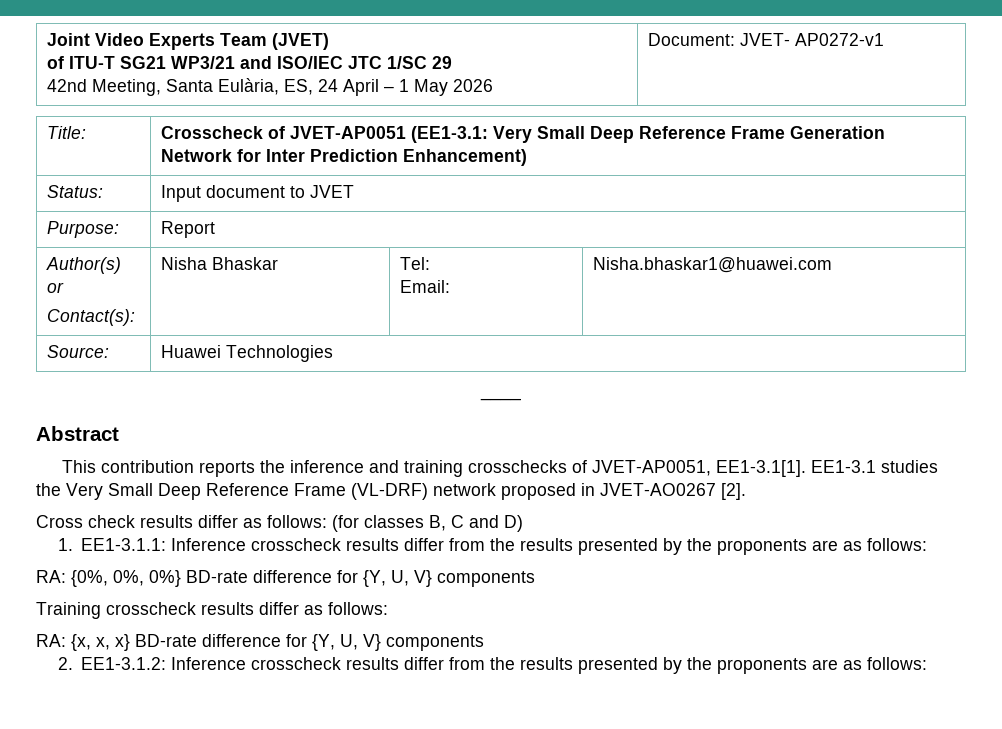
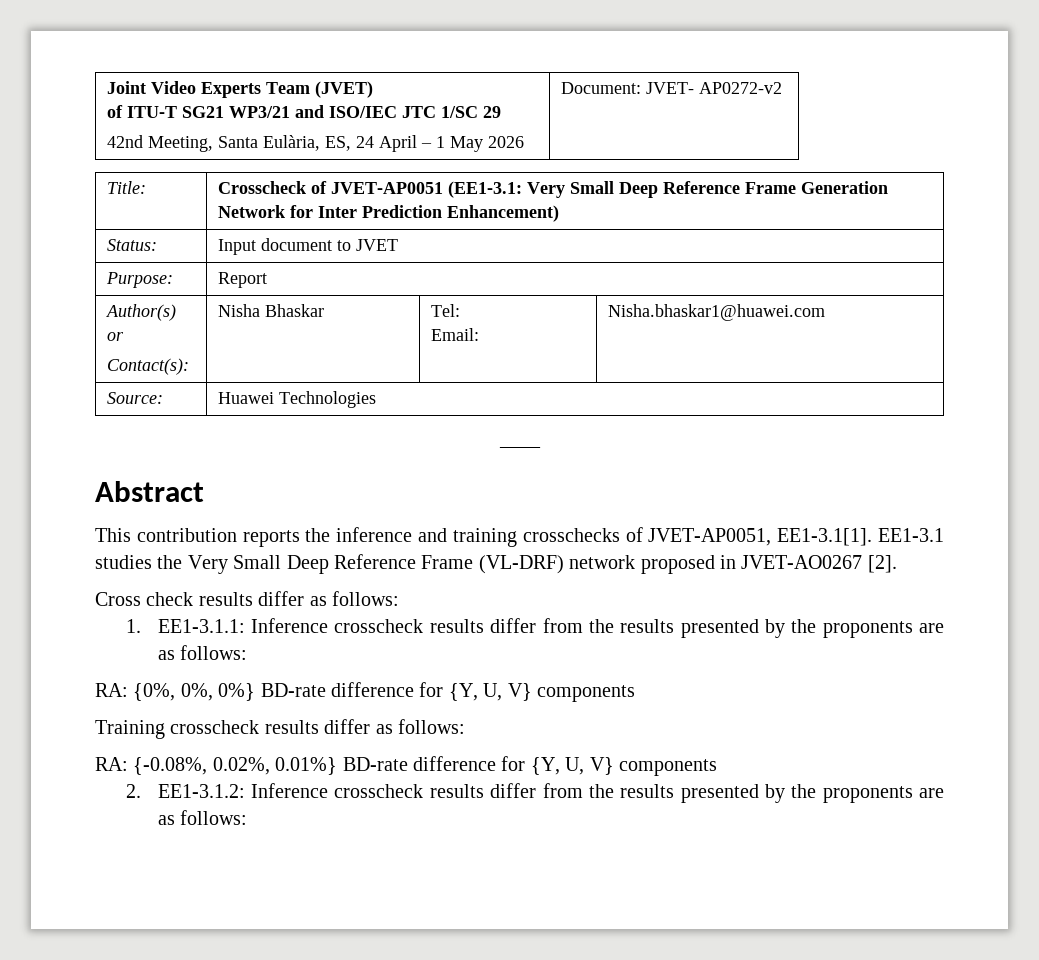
  Joint Video Experts Team (JVET)
  of ITU-T SG21 WP3/21 and ISO/IEC JTC 1/SC 29
- 42nd Meeting, Santa Eulària, ES, 24 April – 1 May 2026 | Document: JVET- AP0272-v1
+ 42nd Meeting, Santa Eulària, ES, 24 April – 1 May 2026 | Document: JVET- AP0272-v2
- Cross check results differ as follows: (for classes B, C and D)
+ Cross check results differ as follows:
- RA: {x, x, x} BD-rate difference for {Y, U, V} components
+ RA: {-0.08%, 0.02%, 0.01%} BD-rate difference for {Y, U, V} components

